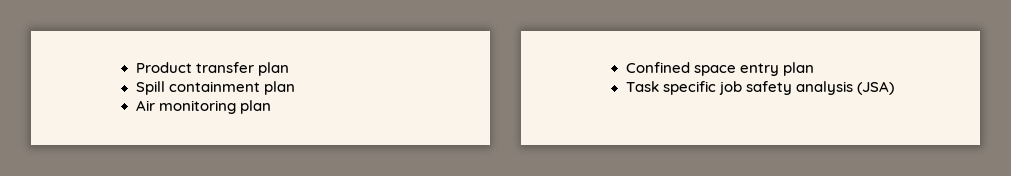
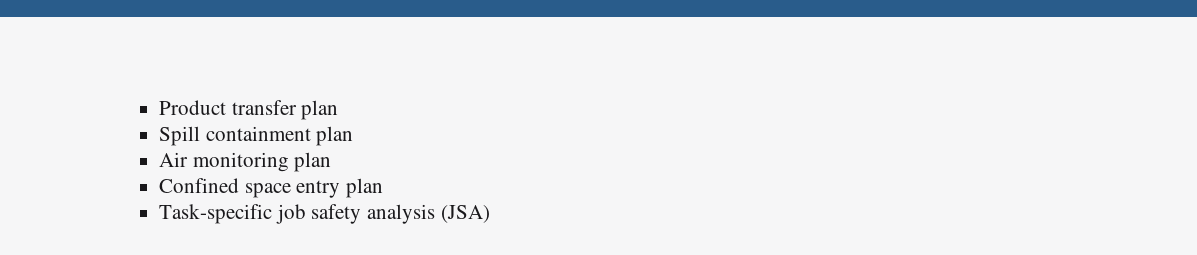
- Task specific job safety analysis (JSA)
+ Task-specific job safety analysis (JSA)

